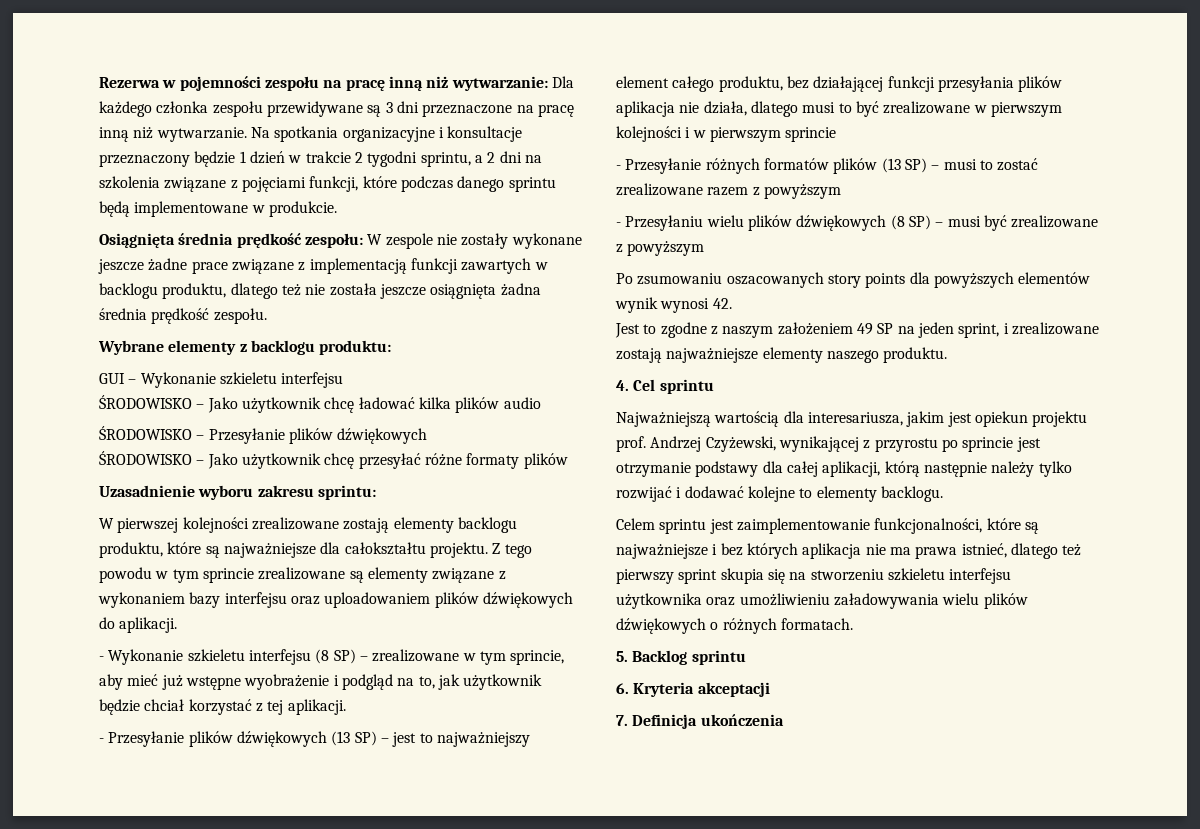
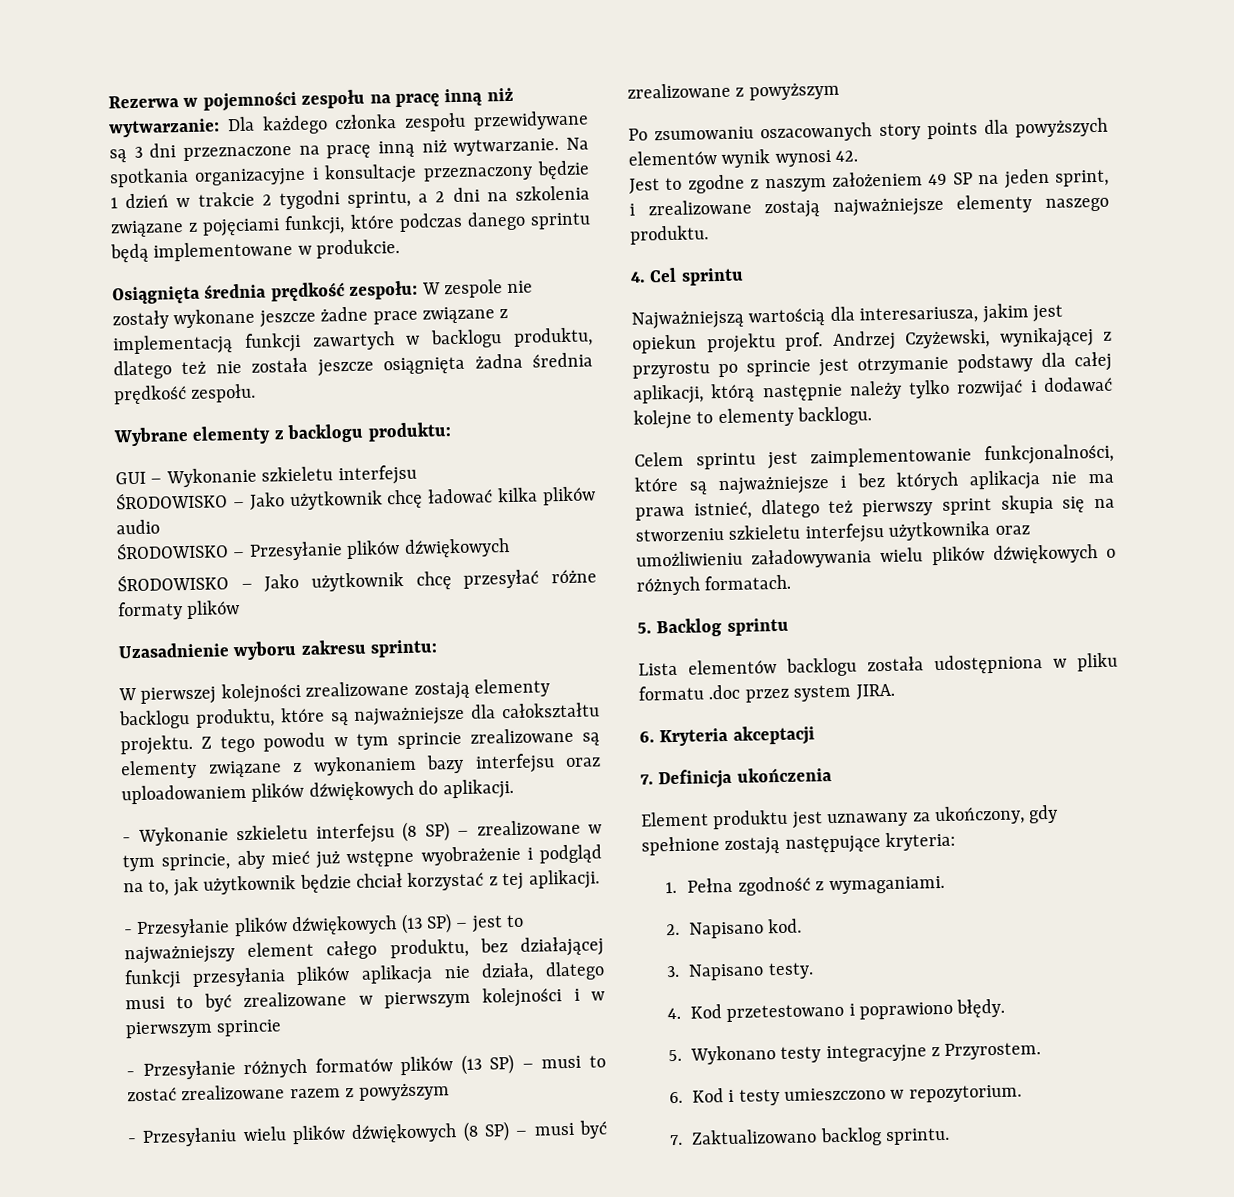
+ Lista elementów backlogu została udostępniona w pliku formatu .doc przez system JIRA.
+ Element produktu jest uznawany za ukończony, gdy spełnione zostają następujące kryteria:
+ 1. Pełna zgodność z wymaganiami.
+ 2. Napisano kod.
+ 3. Napisano testy.
+ 4. Kod przetestowano i poprawiono błędy.
+ 5. Wykonano testy integracyjne z Przyrostem.
+ 6. Kod i testy umieszczono w repozytorium.
+ 7. Zaktualizowano backlog sprintu.

